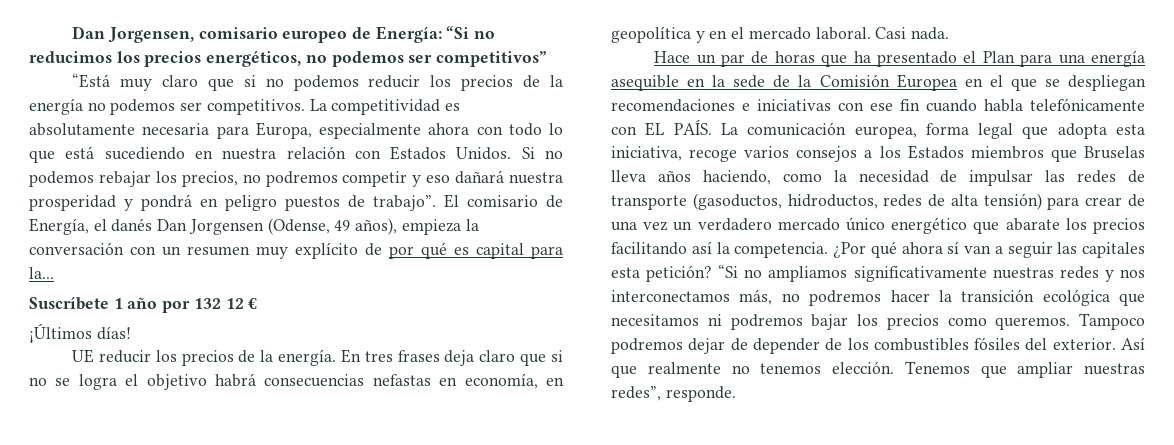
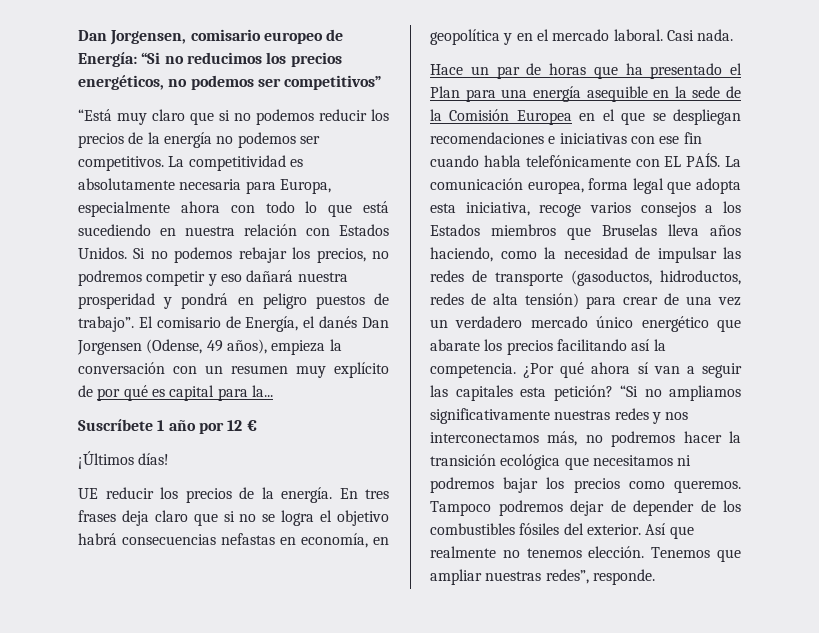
- Suscríbete 1 año por 132 12 €
+ Suscríbete 1 año por 12 €

